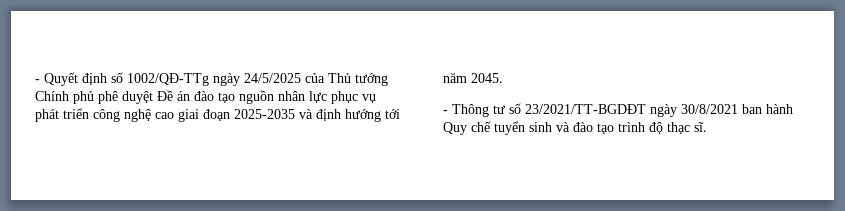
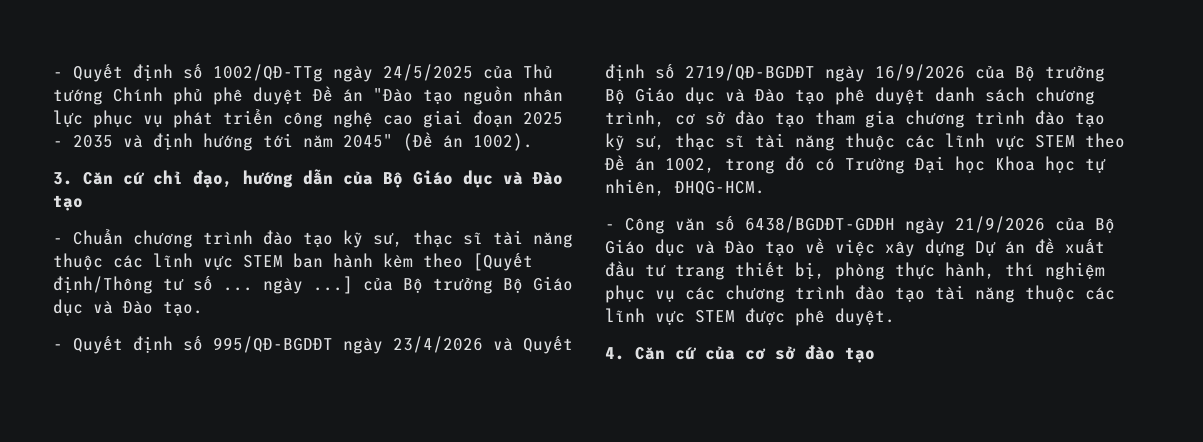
- - Quyết định số 1002/QĐ-TTg ngày 24/5/2025 của Thủ tướng Chính phủ phê duyệt Đề án đào tạo nguồn nhân lực phục vụ phát triển công nghệ cao giai đoạn 2025-2035 và định hướng tới năm 2045.
- - Thông tư số 23/2021/TT-BGDĐT ngày 30/8/2021 ban hành Quy chế tuyển sinh và đào tạo trình độ thạc sĩ.
+ - Quyết định số 1002/QĐ-TTg ngày 24/5/2025 của Thủ tướng Chính phủ phê duyệt Đề án "Đào tạo nguồn nhân lực phục vụ phát triển công nghệ cao giai đoạn 2025 - 2035 và định hướng tới năm 2045" (Đề án 1002).
+ 3. Căn cứ chỉ đạo, hướng dẫn của Bộ Giáo dục và Đào tạo
+ - Chuẩn chương trình đào tạo kỹ sư, thạc sĩ tài năng thuộc các lĩnh vực STEM ban hành kèm theo [Quyết định/Thông tư số ... ngày ...] của Bộ trưởng Bộ Giáo dục và Đào tạo.
+ - Quyết định số 995/QĐ-BGDĐT ngày 23/4/2026 và Quyết định số 2719/QĐ-BGDĐT ngày 16/9/2026 của Bộ trưởng Bộ Giáo dục và Đào tạo phê duyệt danh sách chương trình, cơ sở đào tạo tham gia chương trình đào tạo kỹ sư, thạc sĩ tài năng thuộc các lĩnh vực STEM theo Đề án 1002, trong đó có Trường Đại học Khoa học tự nhiên, ĐHQG-HCM.
+ - Công văn số 6438/BGDĐT-GDĐH ngày 21/9/2026 của Bộ Giáo dục và Đào tạo về việc xây dựng Dự án đề xuất đầu tư trang thiết bị, phòng thực hành, thí nghiệm phục vụ các chương trình đào tạo tài năng thuộc các lĩnh vực STEM được phê duyệt.
+ 4. Căn cứ của cơ sở đào tạo

